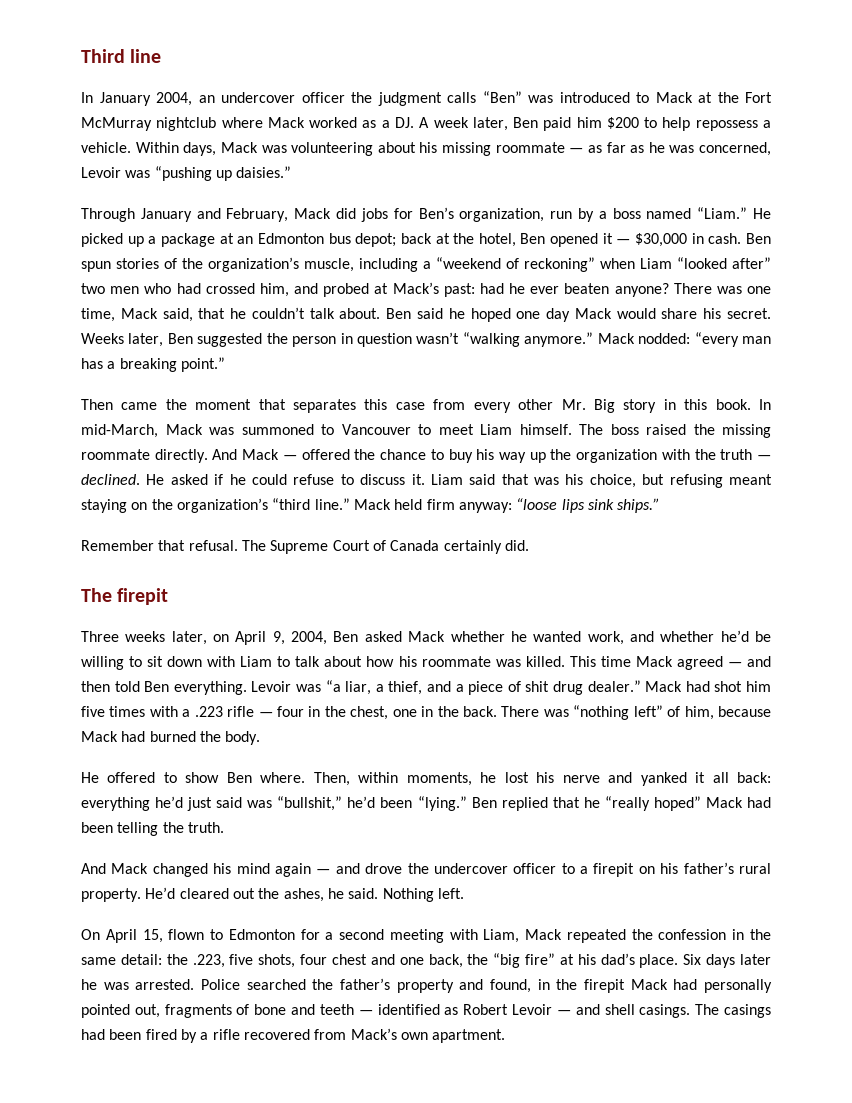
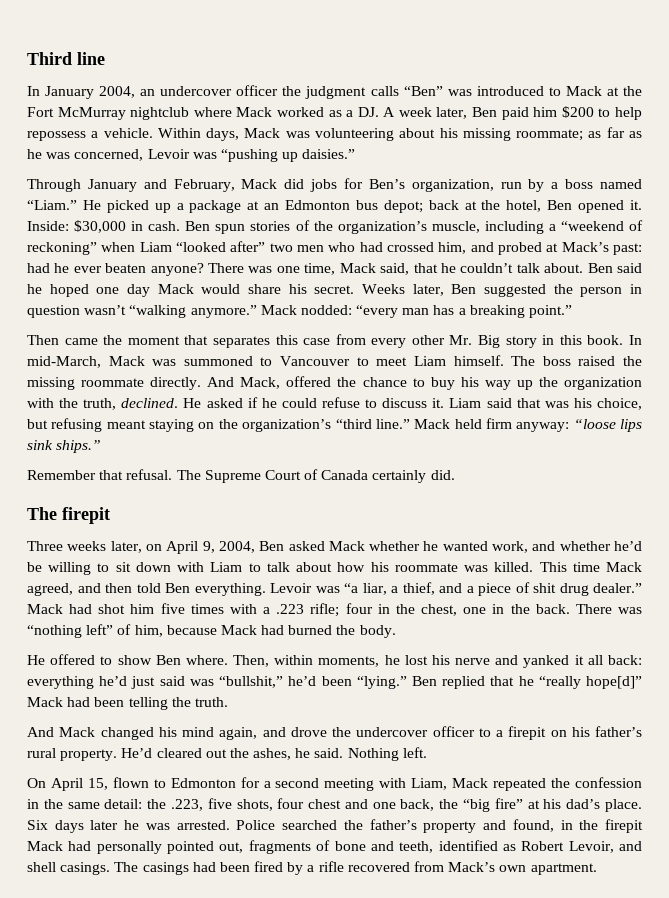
- Within days, Mack was volunteering about his missing roommate — as far as he was concerned, Levoir was “pushing up daisies.”
+ Within days, Mack was volunteering about his missing roommate; as far as he was concerned, Levoir was “pushing up daisies.”
- He picked up a package at an Edmonton bus depot; back at the hotel, Ben opened it — $30,000 in cash.
+ He picked up a package at an Edmonton bus depot; back at the hotel, Ben opened it. Inside: $30,000 in cash.
- And Mack — offered the chance to buy his way up the organization with the truth — declined.
+ And Mack, offered the chance to buy his way up the organization with the truth, declined.
- This time Mack agreed — and then told Ben everything.
+ This time Mack agreed, and then told Ben everything.
- Mack had shot him five times with a .223 rifle — four in the chest, one in the back.
+ Mack had shot him five times with a .223 rifle; four in the chest, one in the back.
- Ben replied that he “really hoped” Mack had been telling the truth.
+ Ben replied that he “really hope[d]” Mack had been telling the truth.
- And Mack changed his mind again — and drove the undercover officer to a firepit on his father’s rural property.
+ And Mack changed his mind again, and drove the undercover officer to a firepit on his father’s rural property.
- Police searched the father’s property and found, in the firepit Mack had personally pointed out, fragments of bone and teeth — identified as Robert Levoir — and shell casings.
+ Police searched the father’s property and found, in the firepit Mack had personally pointed out, fragments of bone and teeth, identified as Robert Levoir, and shell casings.

